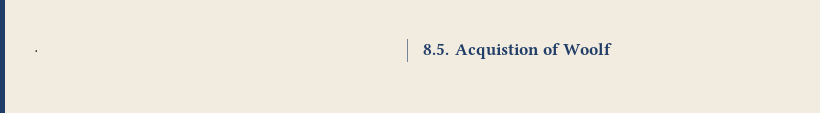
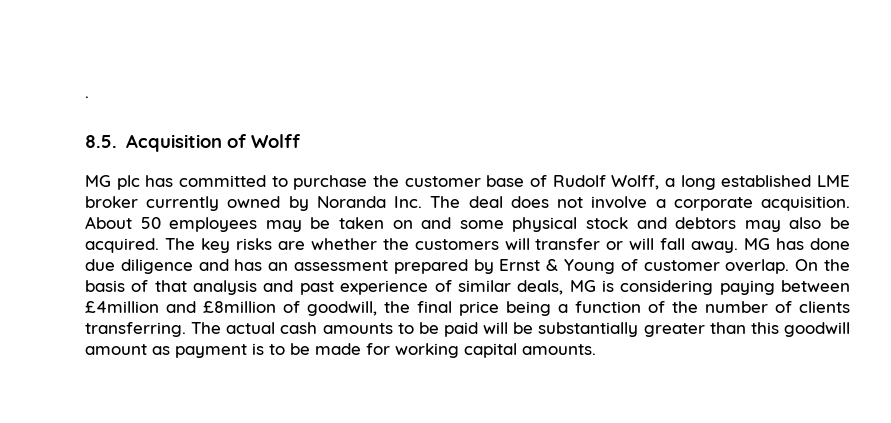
- 8.5. Acquistion of Woolf
+ 8.5. Acquisition of Wolff
+ MG plc has committed to purchase the customer base of Rudolf Wolff, a long established LME broker currently owned by Noranda Inc. The deal does not involve a corporate acquisition. About 50 employees may be taken on and some physical stock and debtors may also be acquired. The key risks are whether the customers will transfer or will fall away. MG has done due diligence and has an assessment prepared by Ernst & Young of customer overlap. On the basis of that analysis and past experience of similar deals, MG is considering paying between £4million and £8million of goodwill, the final price being a function of the number of clients transferring. The actual cash amounts to be paid will be substantially greater than this goodwill amount as payment is to be made for working capital amounts.

